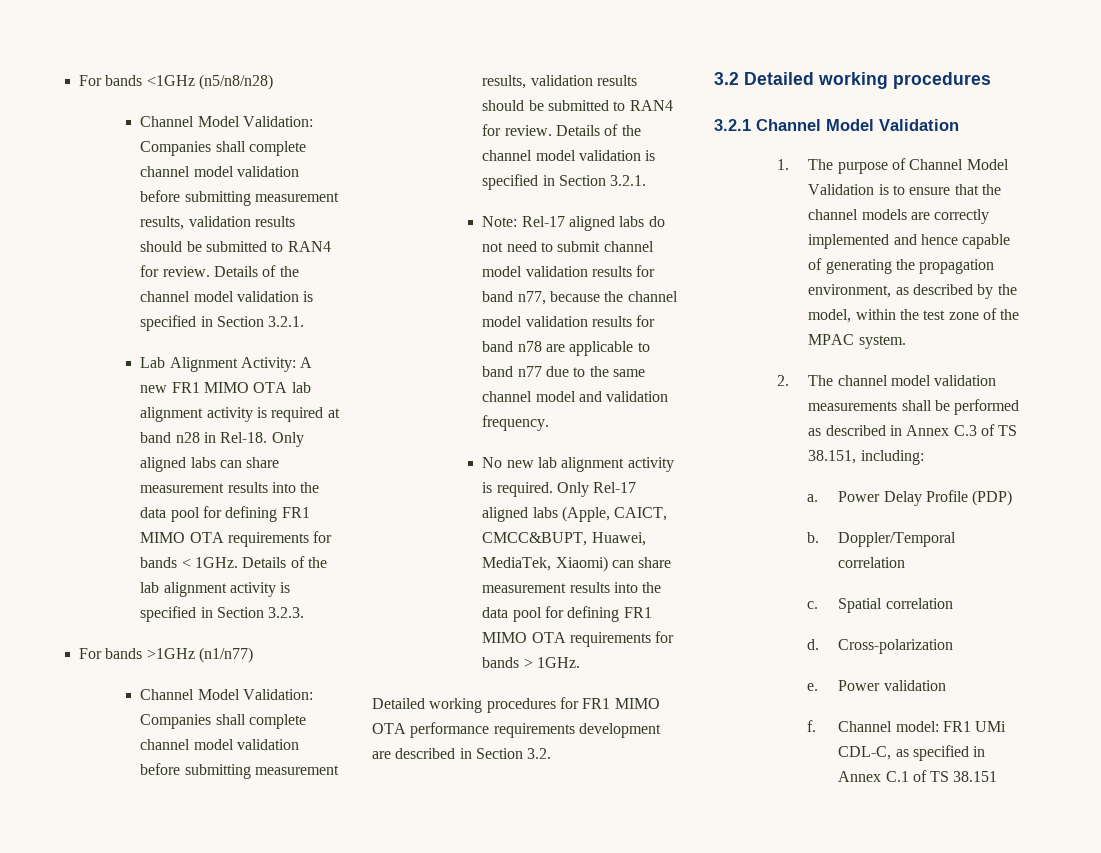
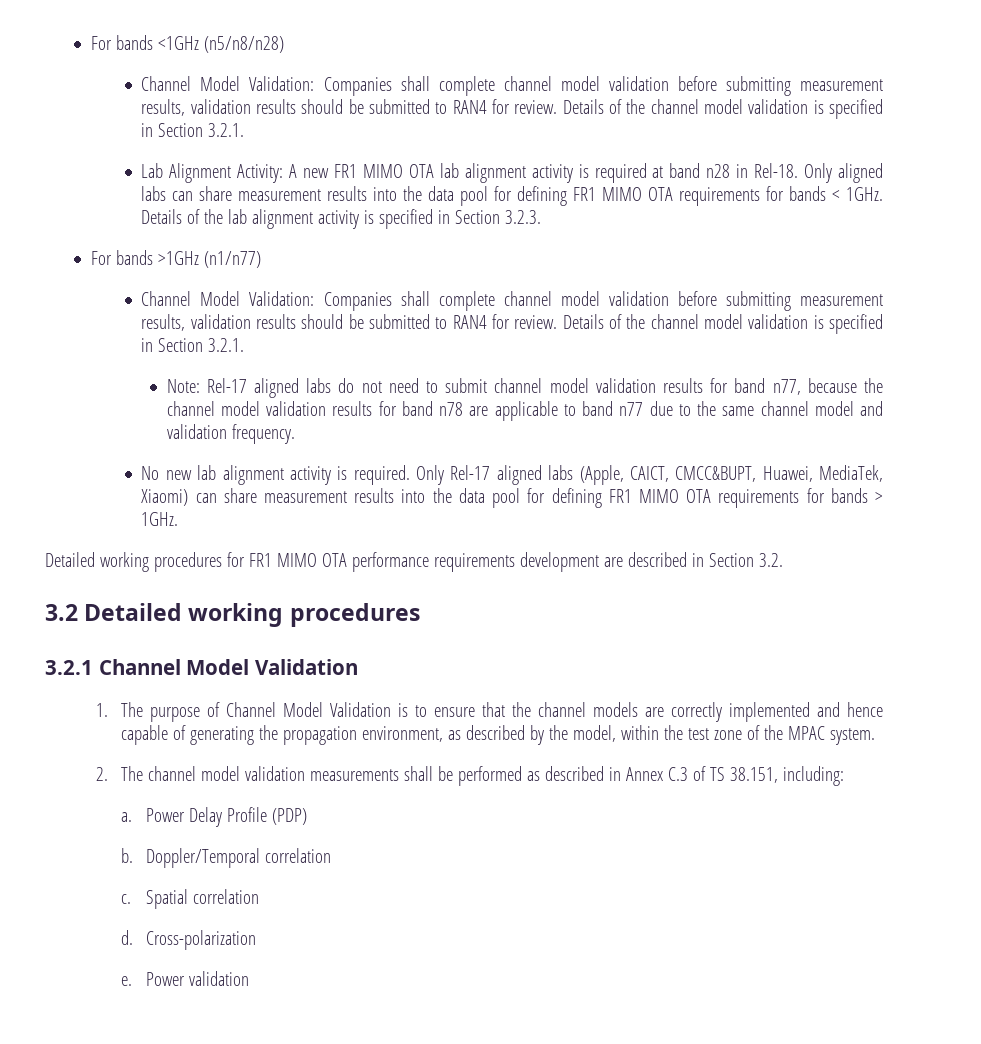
- f. Channel model: FR1 UMi CDL-C, as specified in Annex C.1 of TS 38.151

